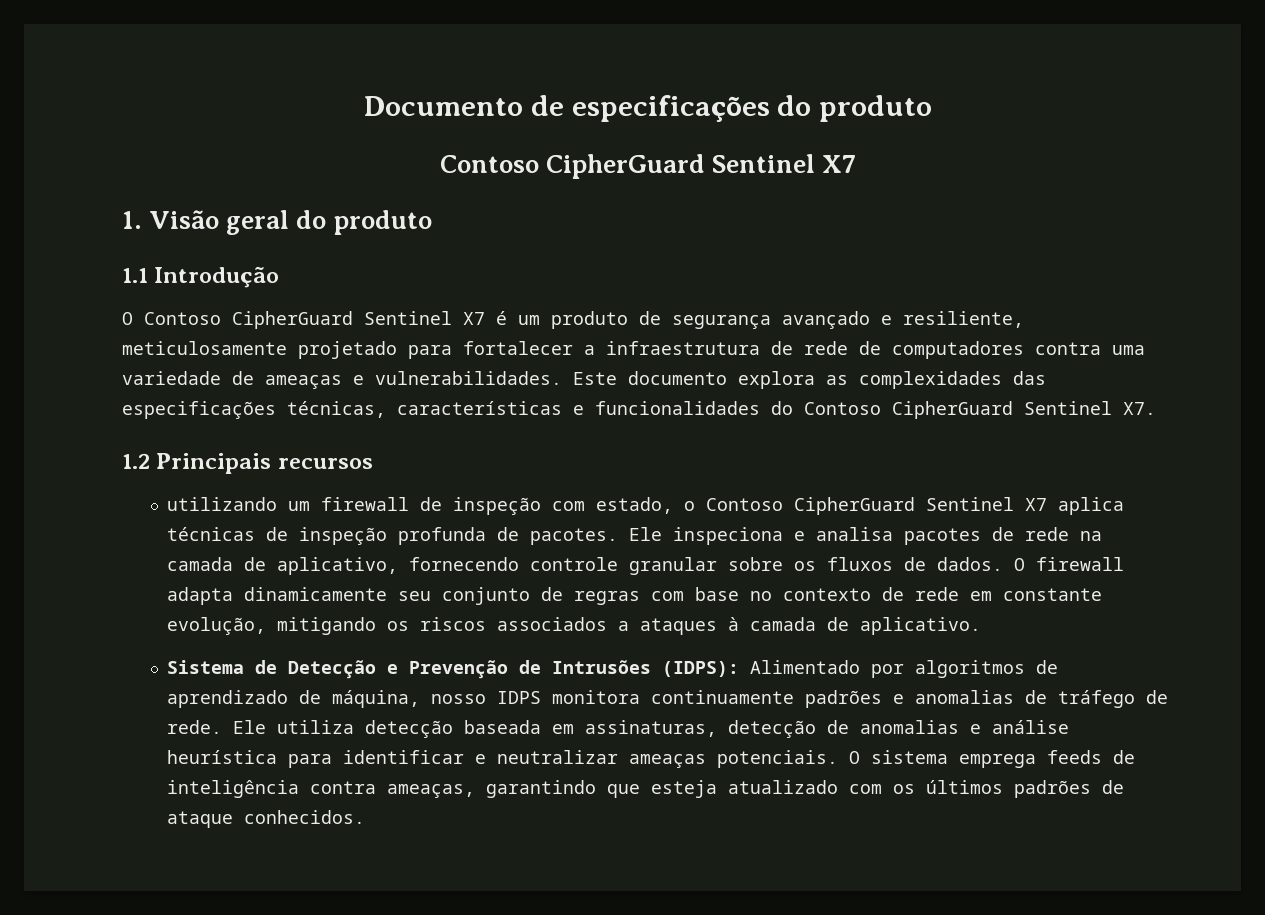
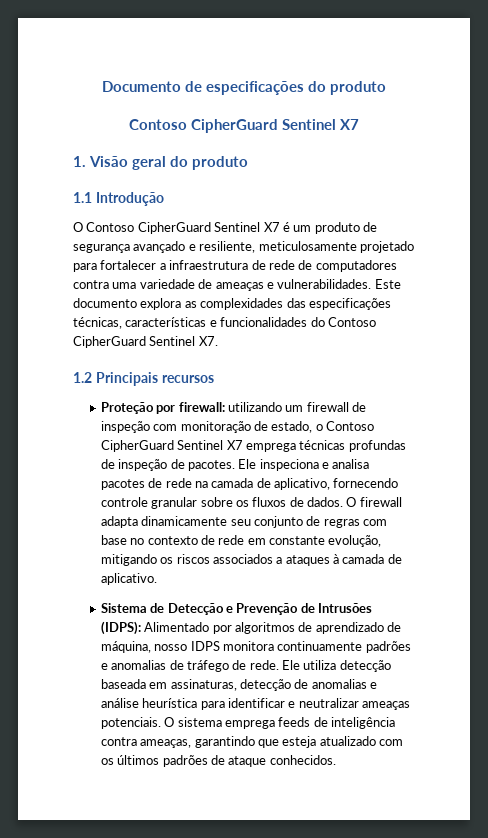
- utilizando um firewall de inspeção com estado, o Contoso CipherGuard Sentinel X7 aplica técnicas de inspeção profunda de pacotes.
+ Proteção por firewall: utilizando um firewall de inspeção com monitoração de estado, o Contoso CipherGuard Sentinel X7 emprega técnicas profundas de inspeção de pacotes.

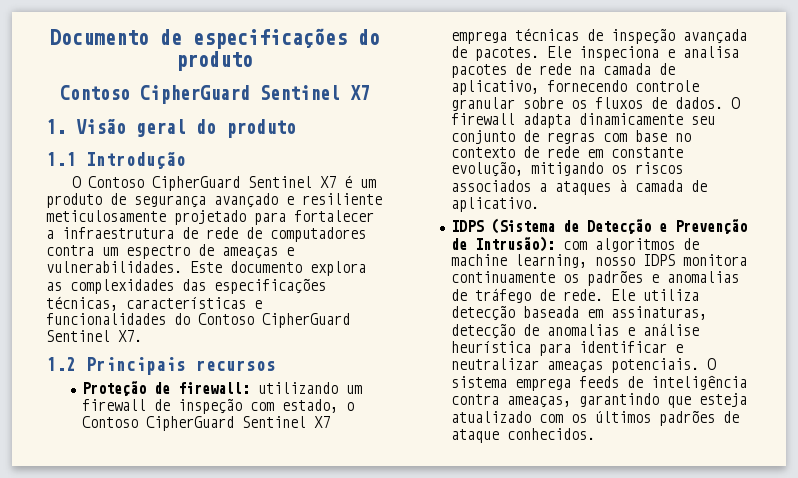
- O Contoso CipherGuard Sentinel X7 é um produto de segurança avançado e resiliente, meticulosamente projetado para fortalecer a infraestrutura de rede de computadores contra uma variedade de ameaças e vulnerabilidades.
+ O Contoso CipherGuard Sentinel X7 é um produto de segurança avançado e resiliente meticulosamente projetado para fortalecer a infraestrutura de rede de computadores contra um espectro de ameaças e vulnerabilidades.
- Proteção por firewall: utilizando um firewall de inspeção com monitoração de estado, o Contoso CipherGuard Sentinel X7 emprega técnicas profundas de inspeção de pacotes.
+ Proteção de firewall: utilizando um firewall de inspeção com estado, o Contoso CipherGuard Sentinel X7 emprega técnicas de inspeção avançada de pacotes.
- Sistema de Detecção e Prevenção de Intrusões (IDPS): Alimentado por algoritmos de aprendizado de máquina, nosso IDPS monitora continuamente padrões e anomalias de tráfego de rede.
+ IDPS (Sistema de Detecção e Prevenção de Intrusão): com algoritmos de machine learning, nosso IDPS monitora continuamente os padrões e anomalias de tráfego de rede.

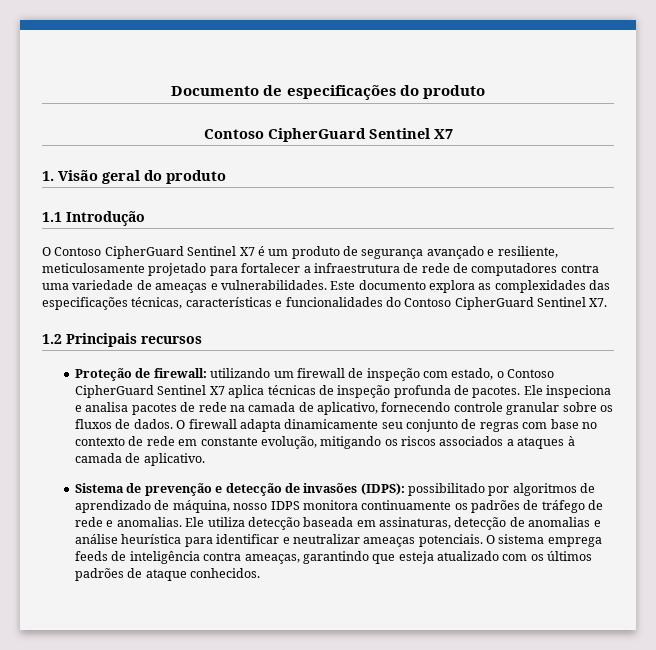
- O Contoso CipherGuard Sentinel X7 é um produto de segurança avançado e resiliente meticulosamente projetado para fortalecer a infraestrutura de rede de computadores contra um espectro de ameaças e vulnerabilidades.
+ O Contoso CipherGuard Sentinel X7 é um produto de segurança avançado e resiliente, meticulosamente projetado para fortalecer a infraestrutura de rede de computadores contra uma variedade de ameaças e vulnerabilidades.
- Proteção de firewall: utilizando um firewall de inspeção com estado, o Contoso CipherGuard Sentinel X7 emprega técnicas de inspeção avançada de pacotes.
+ Proteção de firewall: utilizando um firewall de inspeção com estado, o Contoso CipherGuard Sentinel X7 aplica técnicas de inspeção profunda de pacotes.
- IDPS (Sistema de Detecção e Prevenção de Intrusão): com algoritmos de machine learning, nosso IDPS monitora continuamente os padrões e anomalias de tráfego de rede.
+ Sistema de prevenção e detecção de invasões (IDPS): possibilitado por algoritmos de aprendizado de máquina, nosso IDPS monitora continuamente os padrões de tráfego de rede e anomalias.

